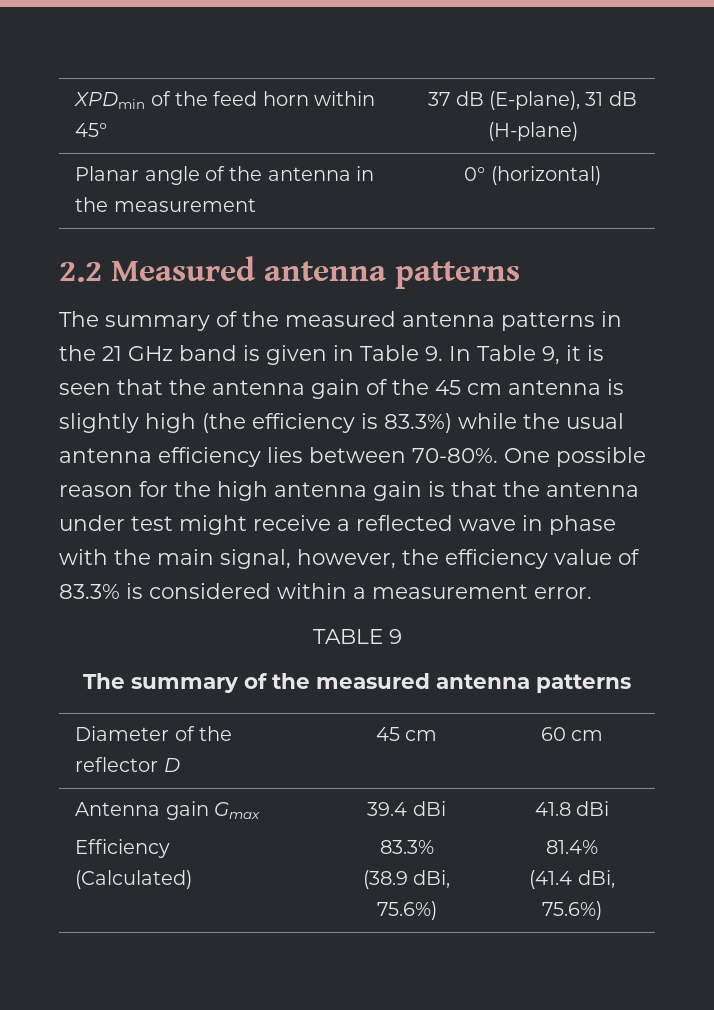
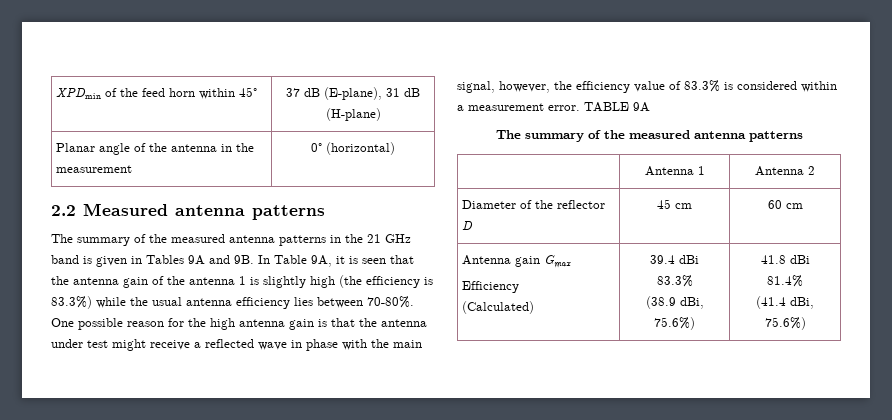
- The summary of the measured antenna patterns in the 21 GHz band is given in Table 9. In Table 9, it is seen that the antenna gain of the 45 cm antenna is slightly high (the efficiency is 83.3%) while the usual antenna efficiency lies between 70-80%.
+ The summary of the measured antenna patterns in the 21 GHz band is given in Tables 9A and 9B. In Table 9A, it is seen that the antenna gain of the antenna 1 is slightly high (the efficiency is 83.3%) while the usual antenna efficiency lies between 70-80%.
- One possible reason for the high antenna gain is that the antenna under test might receive a reflected wave in phase with the main signal, however, the efficiency value of 83.3% is considered within a measurement error.
- TABLE 9
+ One possible reason for the high antenna gain is that the antenna under test might receive a reflected wave in phase with the main signal, however, the efficiency value of 83.3% is considered within a measurement error. TABLE 9A
  The summary of the measured antenna patterns
+ | Antenna 1 | Antenna 2

